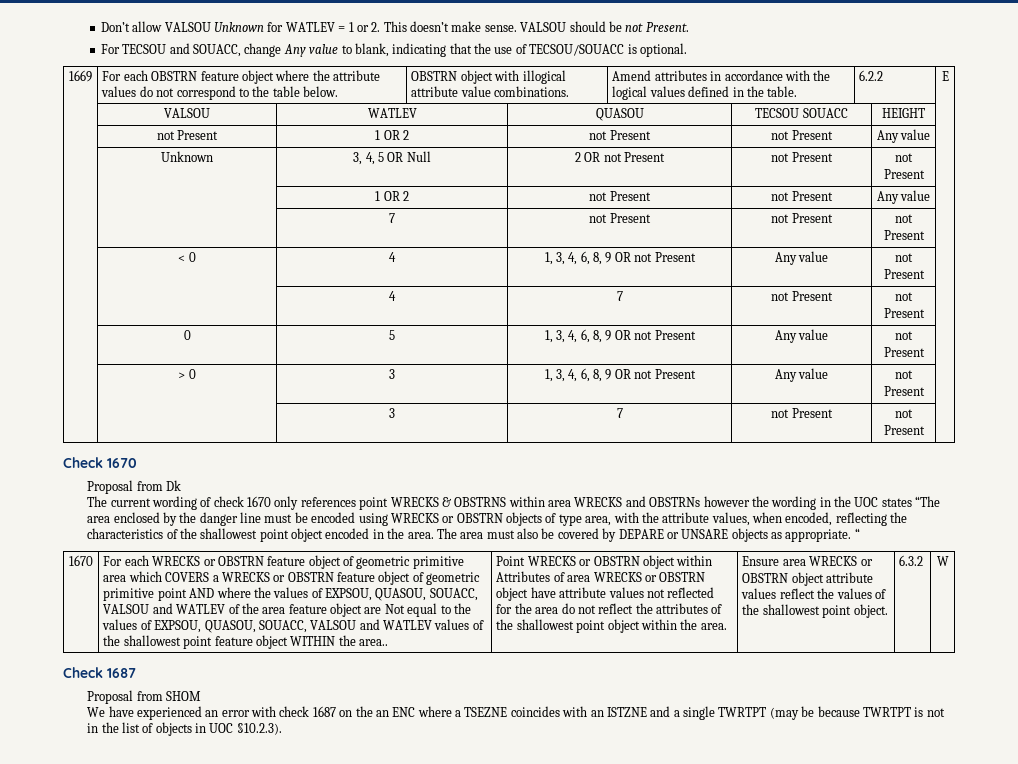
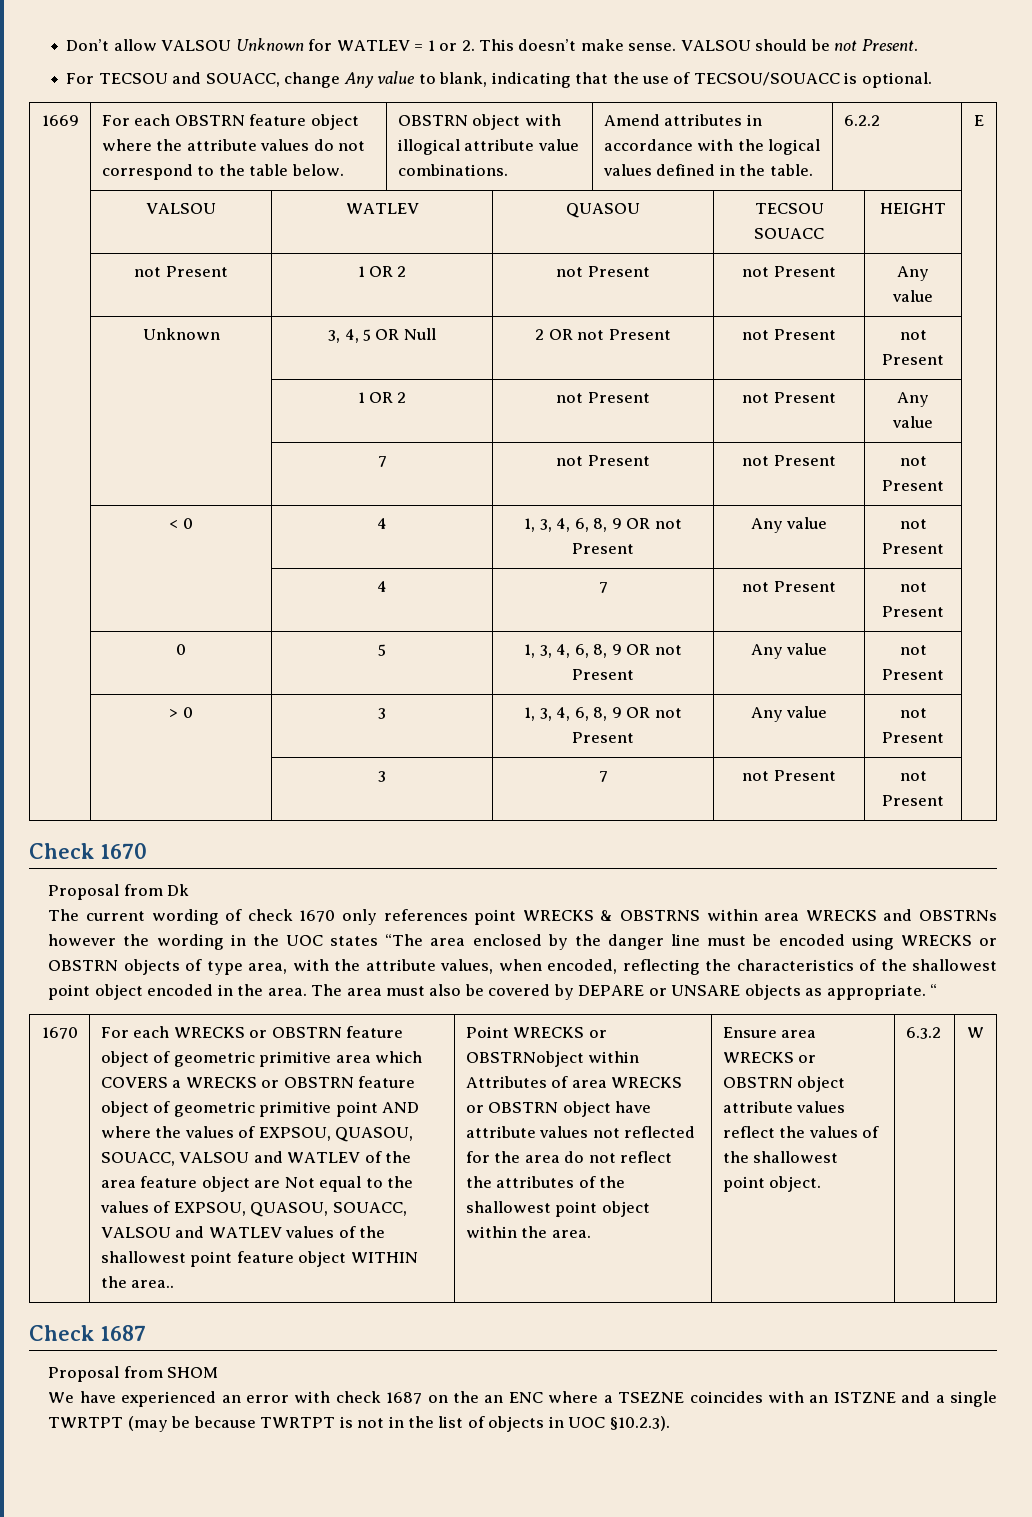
- Point WRECKS or OBSTRN object within Attributes of area WRECKS or OBSTRN object have attribute values not reflected for the area do not reflect the attributes of the shallowest point object within the area.
+ Point WRECKS or OBSTRNobject within Attributes of area WRECKS or OBSTRN object have attribute values not reflected for the area do not reflect the attributes of the shallowest point object within the area.

